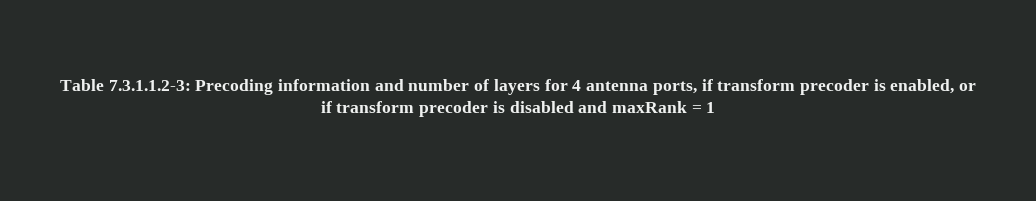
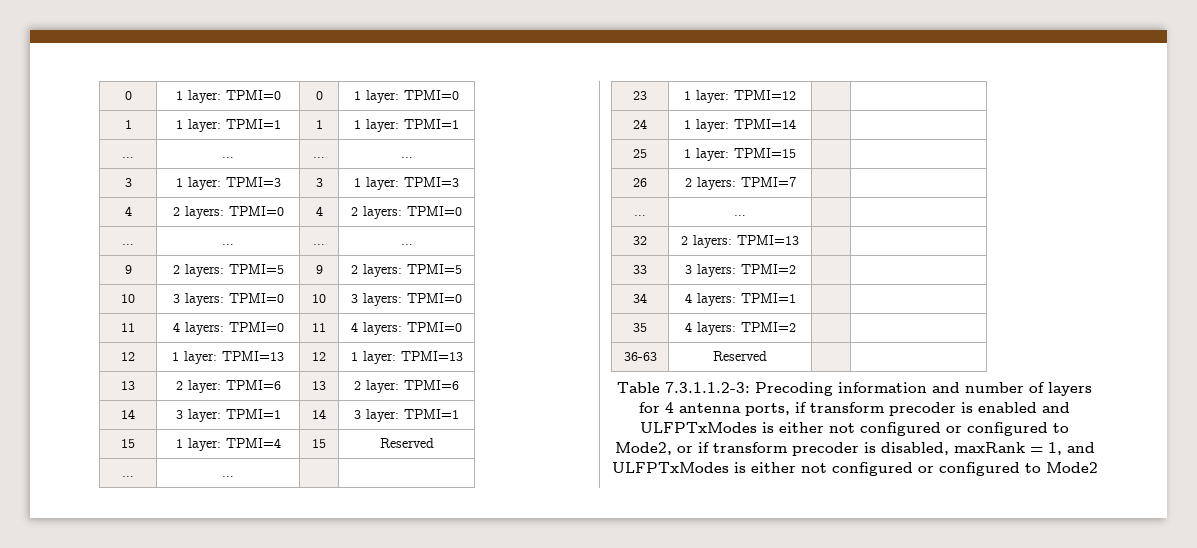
+ 0 | 1 layer: TPMI=0 | 0 | 1 layer: TPMI=0
+ 1 | 1 layer: TPMI=1 | 1 | 1 layer: TPMI=1
+ … | … | … | …
+ 3 | 1 layer: TPMI=3 | 3 | 1 layer: TPMI=3
+ 4 | 2 layers: TPMI=0 | 4 | 2 layers: TPMI=0
+ … | … | … | …
+ 9 | 2 layers: TPMI=5 | 9 | 2 layers: TPMI=5
+ 10 | 3 layers: TPMI=0 | 10 | 3 layers: TPMI=0
+ 11 | 4 layers: TPMI=0 | 11 | 4 layers: TPMI=0
+ 12 | 1 layer: TPMI=13 | 12 | 1 layer: TPMI=13
+ 13 | 2 layer: TPMI=6 | 13 | 2 layer: TPMI=6
+ 14 | 3 layer: TPMI=1 | 14 | 3 layer: TPMI=1
+ 15 | 1 layer: TPMI=4 | 15 | Reserved
+ … | … | |
+ 23 | 1 layer: TPMI=12 | |
+ 24 | 1 layer: TPMI=14 | |
+ 25 | 1 layer: TPMI=15 | |
+ 26 | 2 layers: TPMI=7 | |
+ … | … | |
+ 32 | 2 layers: TPMI=13 | |
+ 33 | 3 layers: TPMI=2 | |
+ 34 | 4 layers: TPMI=1 | |
+ 35 | 4 layers: TPMI=2 | |
+ 36-63 | Reserved | |
- Table 7.3.1.1.2-3: Precoding information and number of layers for 4 antenna ports, if transform precoder is enabled, or if transform precoder is disabled and maxRank = 1
+ Table 7.3.1.1.2-3: Precoding information and number of layers for 4 antenna ports, if transform precoder is enabled and ULFPTxModes is either not configured or configured to Mode2, or if transform precoder is disabled, maxRank = 1, and ULFPTxModes is either not configured or configured to Mode2

